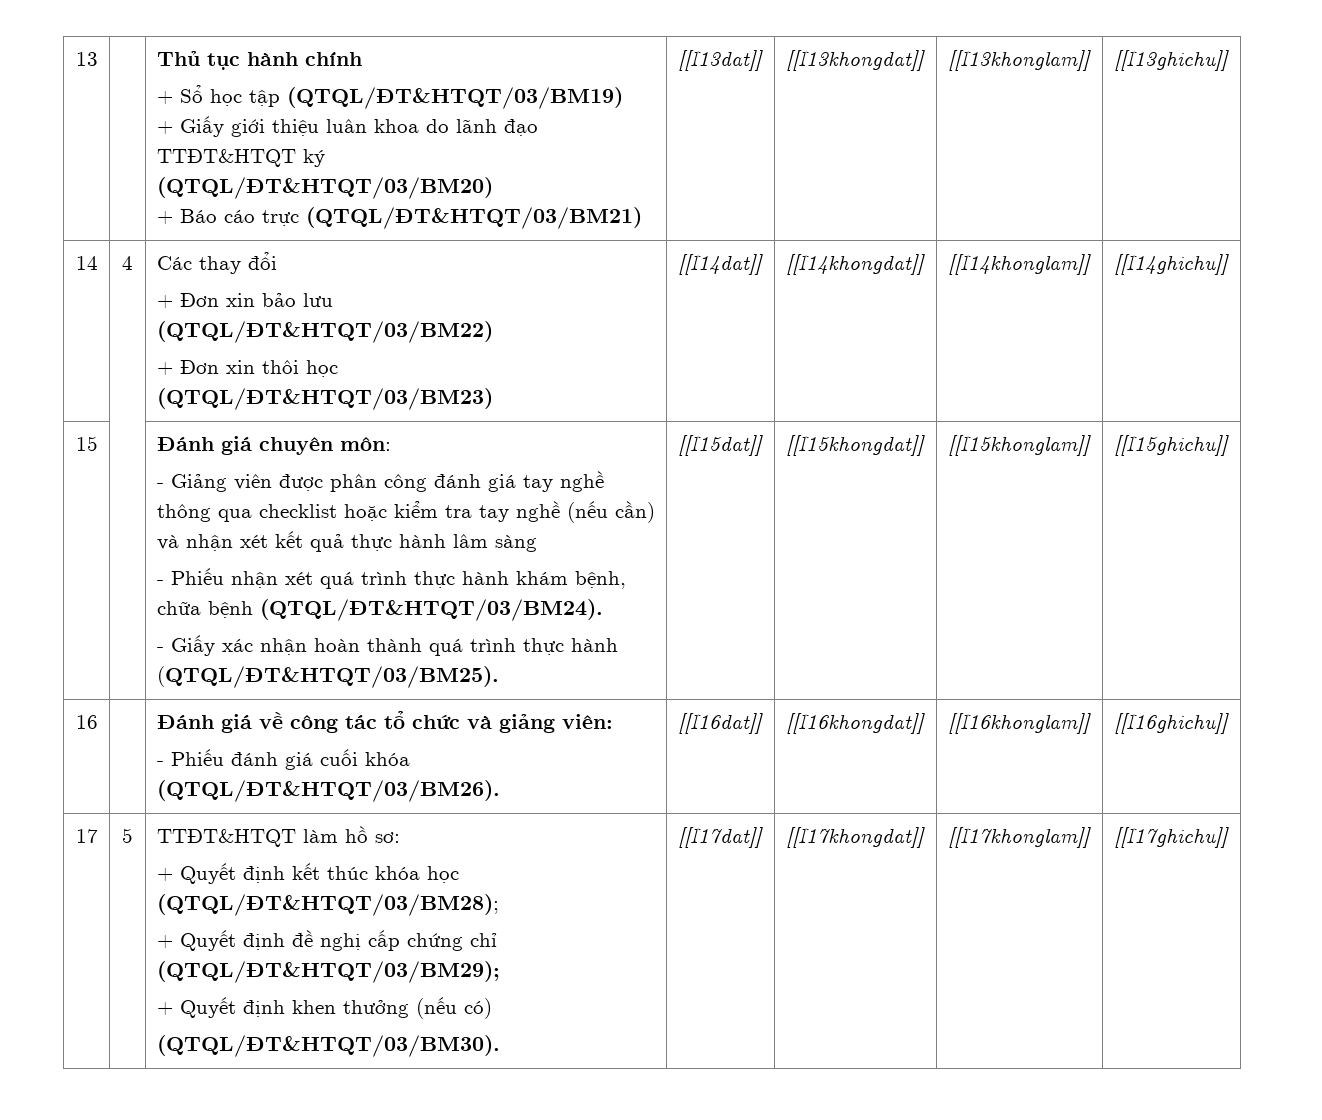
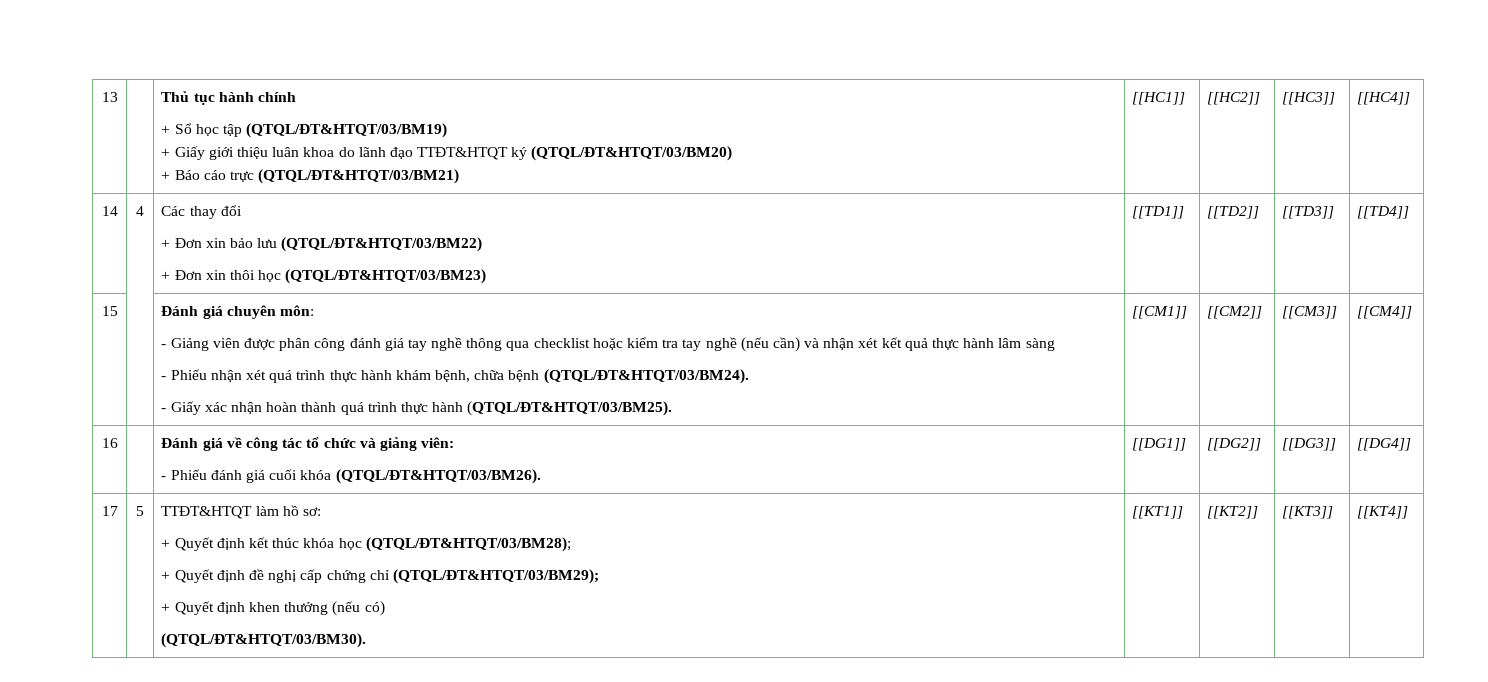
  13 | | Thủ tục hành chính
  + Sổ học tập (QTQL/ĐT&HTQT/03/BM19)
  + Giấy giới thiệu luân khoa do lãnh đạo TTĐT&HTQT ký (QTQL/ĐT&HTQT/03/BM20)
- + Báo cáo trực (QTQL/ĐT&HTQT/03/BM21) | [[I13dat]] | [[I13khongdat]] | [[I13khonglam]] | [[I13ghichu]]
+ + Báo cáo trực (QTQL/ĐT&HTQT/03/BM21) | [[HC1]] | [[HC2]] | [[HC3]] | [[HC4]]
  14 | 4 | Các thay đổi
  + Đơn xin bảo lưu (QTQL/ĐT&HTQT/03/BM22)
- + Đơn xin thôi học (QTQL/ĐT&HTQT/03/BM23) | [[I14dat]] | [[I14khongdat]] | [[I14khonglam]] | [[I14ghichu]]
+ + Đơn xin thôi học (QTQL/ĐT&HTQT/03/BM23) | [[TD1]] | [[TD2]] | [[TD3]] | [[TD4]]
- [[I15dat]] | [[I15khongdat]] | [[I15khonglam]] | [[I15ghichu]]
+ [[CM1]] | [[CM2]] | [[CM3]] | [[CM4]]
  16 | | Đánh giá về công tác tổ chức và giảng viên:
- - Phiếu đánh giá cuối khóa (QTQL/ĐT&HTQT/03/BM26). | [[I16dat]] | [[I16khongdat]] | [[I16khonglam]] | [[I16ghichu]]
+ - Phiếu đánh giá cuối khóa (QTQL/ĐT&HTQT/03/BM26). | [[DG1]] | [[DG2]] | [[DG3]] | [[DG4]]
  17 | 5 | TTĐT&HTQT làm hồ sơ:
  + Quyết định kết thúc khóa học (QTQL/ĐT&HTQT/03/BM28);
  + Quyết định đề nghị cấp chứng chỉ (QTQL/ĐT&HTQT/03/BM29);
  + Quyết định khen thưởng (nếu có)
- (QTQL/ĐT&HTQT/03/BM30). | [[I17dat]] | [[I17khongdat]] | [[I17khonglam]] | [[I17ghichu]]
+ (QTQL/ĐT&HTQT/03/BM30). | [[KT1]] | [[KT2]] | [[KT3]] | [[KT4]]

